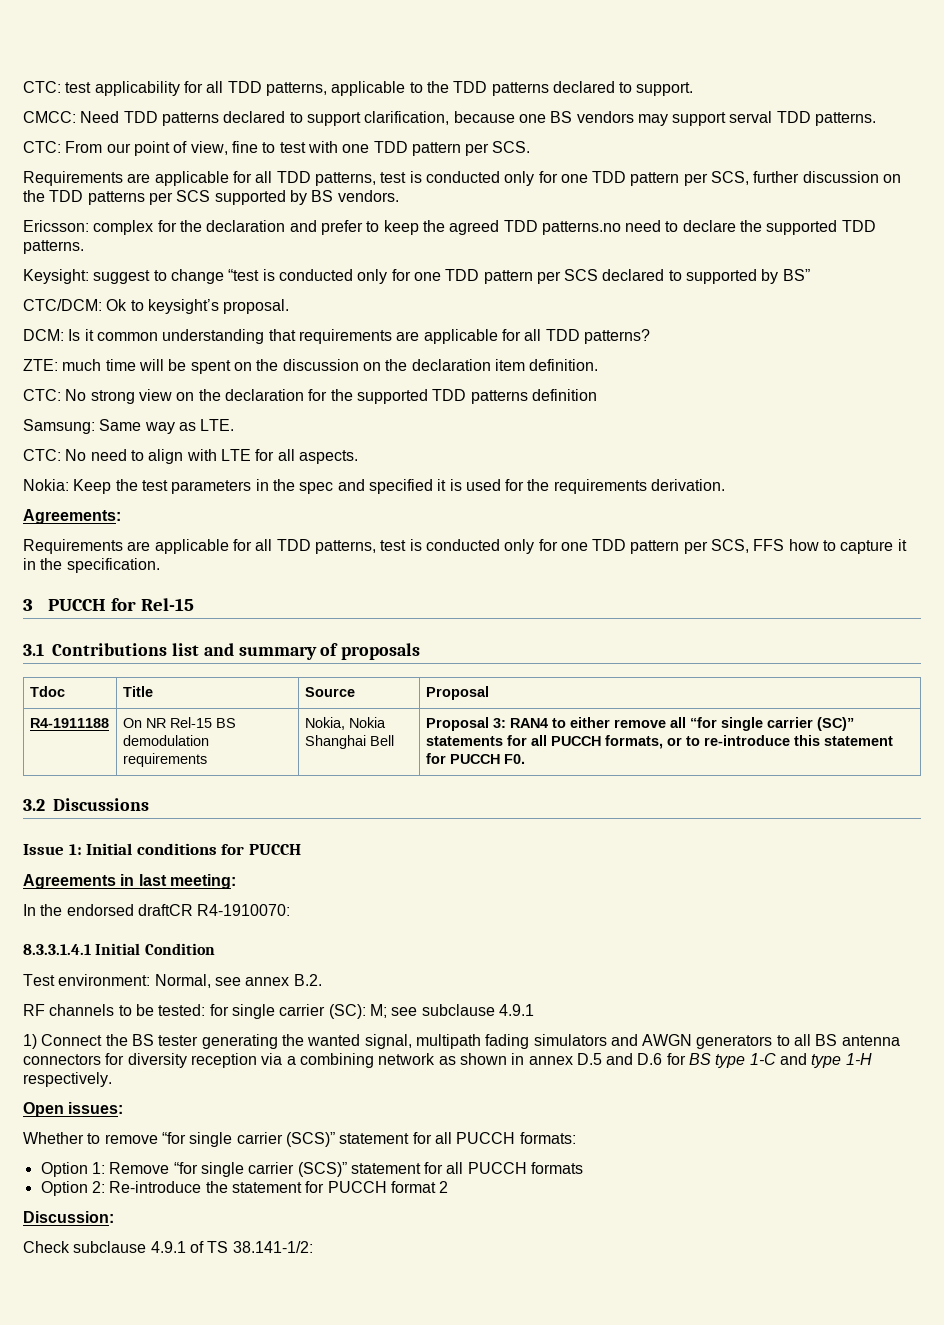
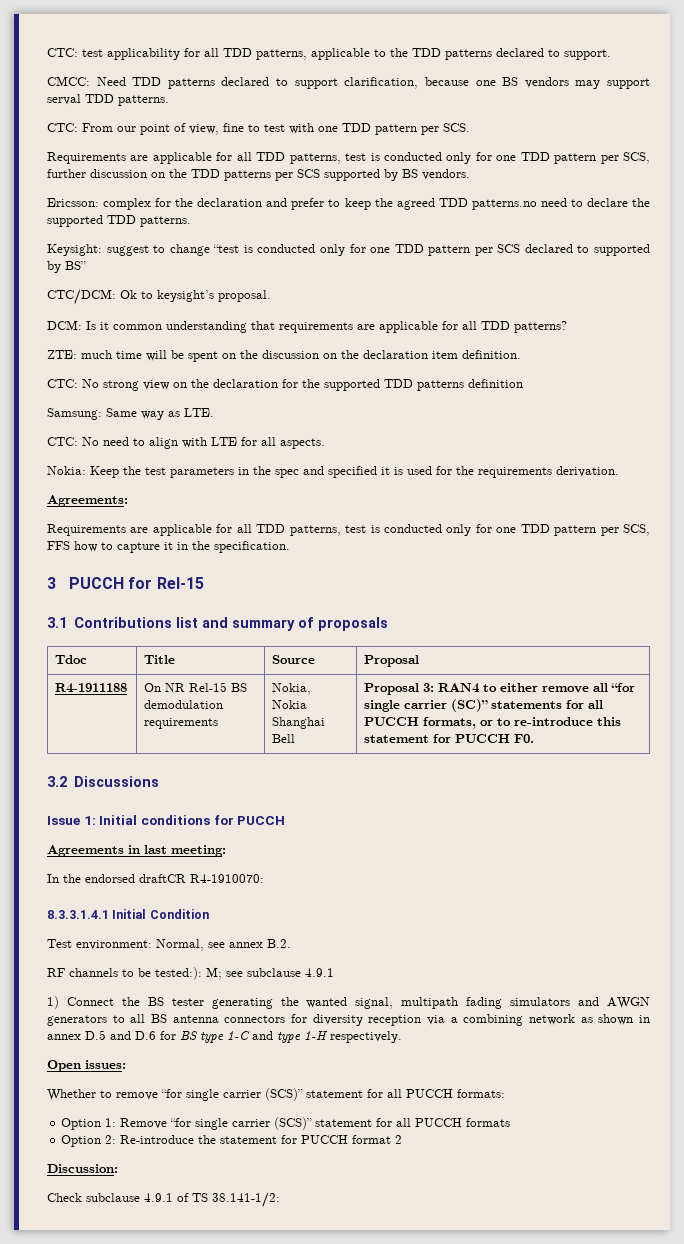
- RF channels to be tested: for single carrier (SC): M; see subclause 4.9.1
+ RF channels to be tested:): M; see subclause 4.9.1

